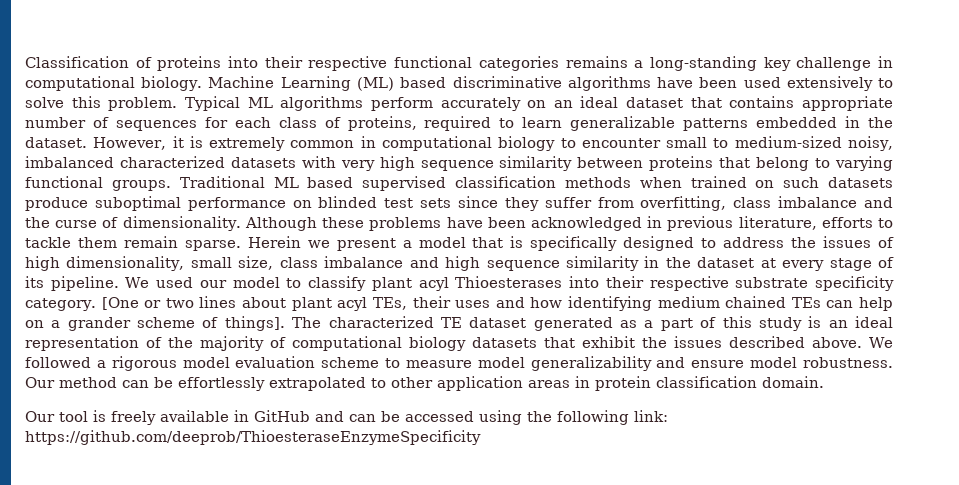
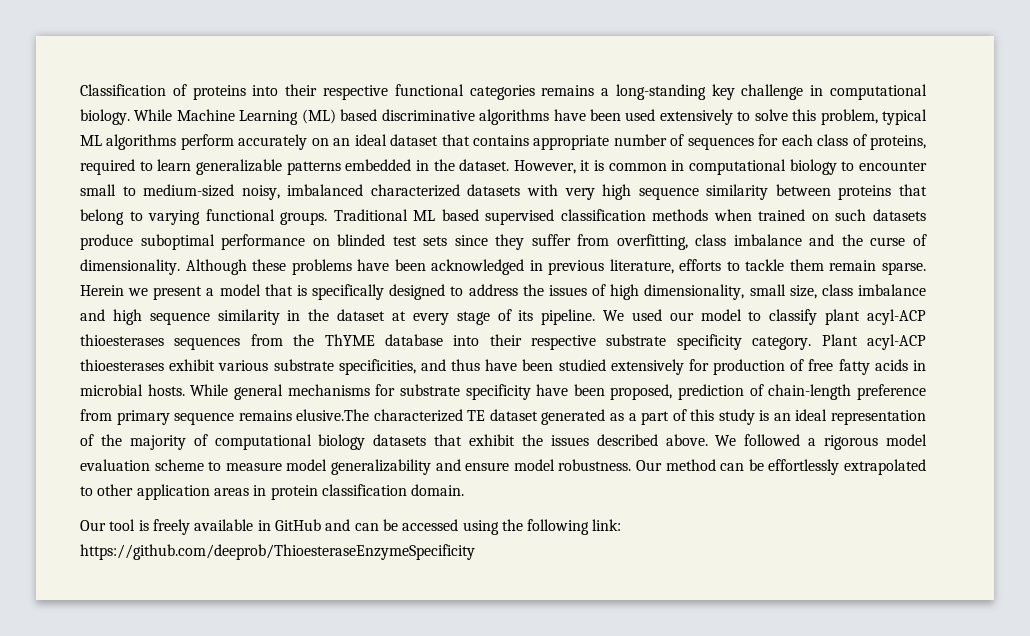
- Machine Learning (ML) based discriminative algorithms have been used extensively to solve this problem. Typical ML algorithms perform accurately on an ideal dataset that contains appropriate number of sequences for each class of proteins, required to learn generalizable patterns embedded in the dataset.
+ While Machine Learning (ML) based discriminative algorithms have been used extensively to solve this problem, typical ML algorithms perform accurately on an ideal dataset that contains appropriate number of sequences for each class of proteins, required to learn generalizable patterns embedded in the dataset.
- However, it is extremely common in computational biology to encounter small to medium-sized noisy, imbalanced characterized datasets with very high sequence similarity between proteins that belong to varying functional groups.
+ However, it is common in computational biology to encounter small to medium-sized noisy, imbalanced characterized datasets with very high sequence similarity between proteins that belong to varying functional groups.
- We used our model to classify plant acyl Thioesterases into their respective substrate specificity category.
+ We used our model to classify plant acyl-ACP thioesterases sequences from the ThYME database into their respective substrate specificity category.
- [One or two lines about plant acyl TEs, their uses and how identifying medium chained TEs can help on a grander scheme of things]. The characterized TE dataset generated as a part of this study is an ideal representation of the majority of computational biology datasets that exhibit the issues described above.
+ Plant acyl-ACP thioesterases exhibit various substrate specificities, and thus have been studied extensively for production of free fatty acids in microbial hosts. While general mechanisms for substrate specificity have been proposed, prediction of chain-length preference from primary sequence remains elusive.The characterized TE dataset generated as a part of this study is an ideal representation of the majority of computational biology datasets that exhibit the issues described above.

